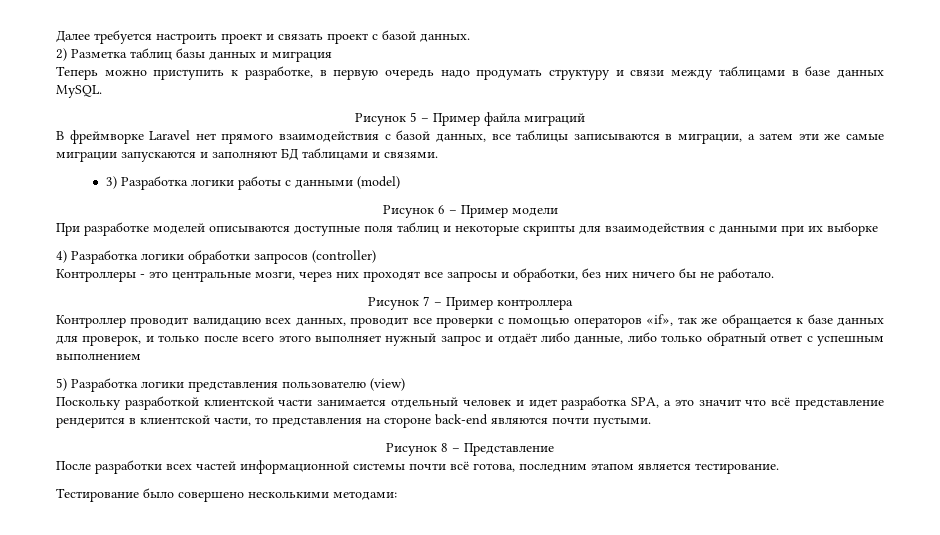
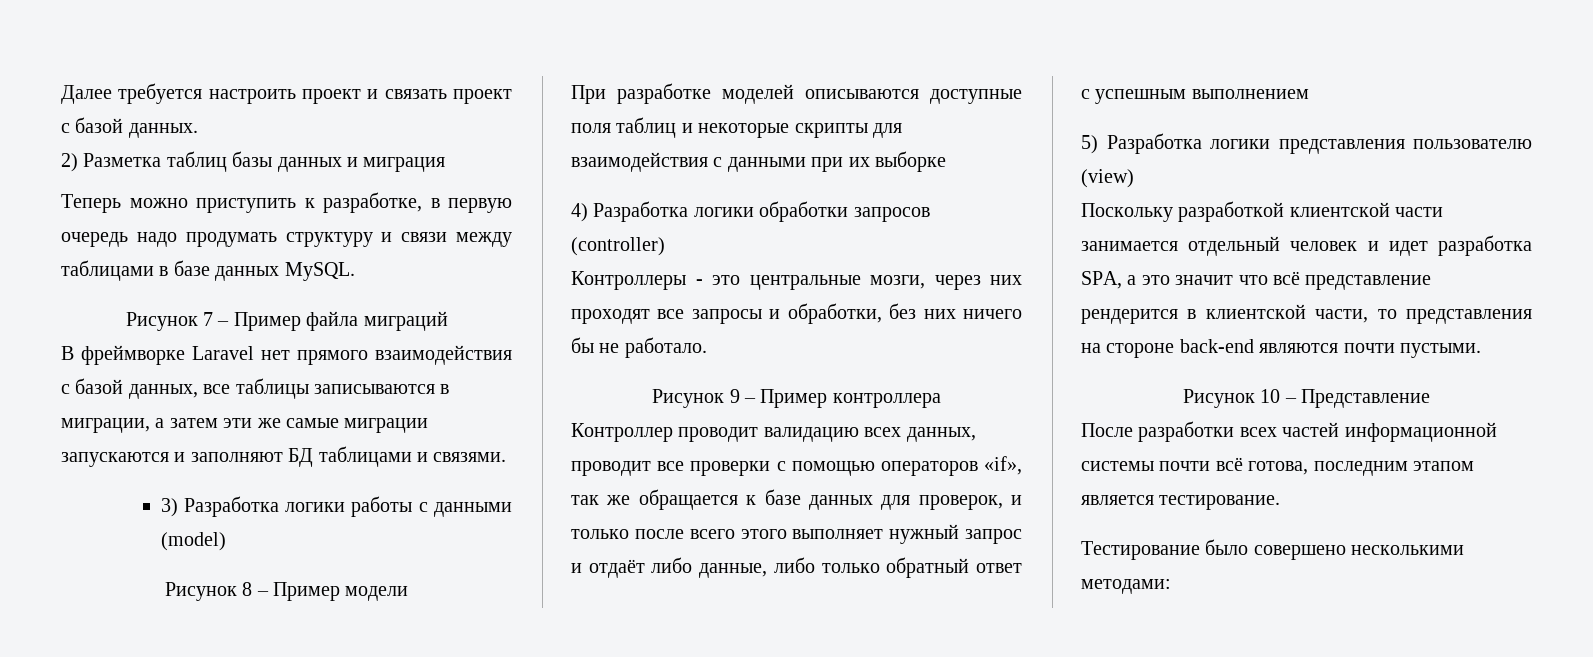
- Рисунок 5 – Пример файла миграций
+ Рисунок 7 – Пример файла миграций
- Рисунок 6 – Пример модели
+ Рисунок 8 – Пример модели
- Рисунок 7 – Пример контроллера
+ Рисунок 9 – Пример контроллера
- Рисунок 8 – Представление
+ Рисунок 10 – Представление

